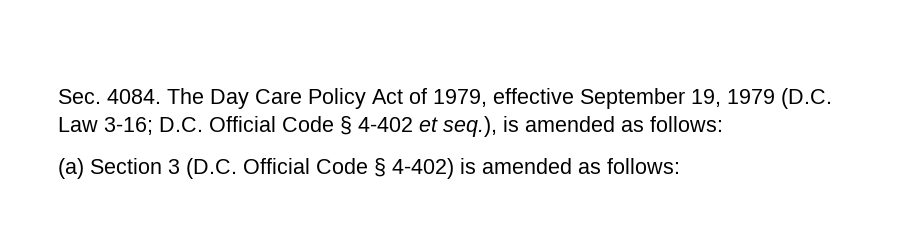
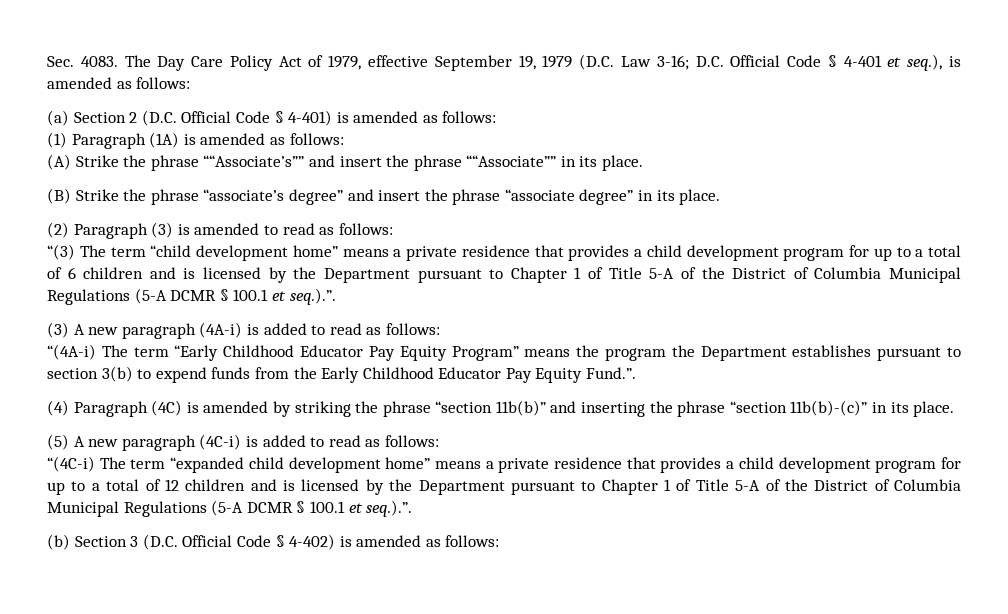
- Sec. 4084.
+ Sec. 4083.
- The Day Care Policy Act of 1979, effective September 19, 1979 (D.C. Law 3-16; D.C. Official Code § 4-402 et seq.), is amended as follows:
+ The Day Care Policy Act of 1979, effective September 19, 1979 (D.C. Law 3-16; D.C. Official Code § 4-401 et seq.), is amended as follows:
- (a) Section 3 (D.C. Official Code § 4-402) is amended as follows:
+ (a) Section 2 (D.C. Official Code § 4-401) is amended as follows:
+ (1) Paragraph (1A) is amended as follows:
+ (A) Strike the phrase ““Associate’s”” and insert the phrase ““Associate”” in its place.
+ (B) Strike the phrase “associate’s degree” and insert the phrase “associate degree” in its place.
+ (2) Paragraph (3) is amended to read as follows:
+ “(3) The term “child development home” means a private residence that provides a child development program for up to a total of 6 children and is licensed by the Department pursuant to Chapter 1 of Title 5-A of the District of Columbia Municipal Regulations (5-A DCMR § 100.1 et seq.).”.
+ (3) A new paragraph (4A-i) is added to read as follows:
+ “(4A-i) The term “Early Childhood Educator Pay Equity Program” means the program the Department establishes pursuant to section 3(b) to expend funds from the Early Childhood Educator Pay Equity Fund.”.
+ (4) Paragraph (4C) is amended by striking the phrase “section 11b(b)” and inserting the phrase “section 11b(b)-(c)” in its place.
+ (5) A new paragraph (4C-i) is added to read as follows:
+ “(4C-i) The term “expanded child development home” means a private residence that provides a child development program for up to a total of 12 children and is licensed by the Department pursuant to Chapter 1 of Title 5-A of the District of Columbia Municipal Regulations (5-A DCMR § 100.1 et seq.).”.
+ (b) Section 3 (D.C. Official Code § 4-402) is amended as follows:

